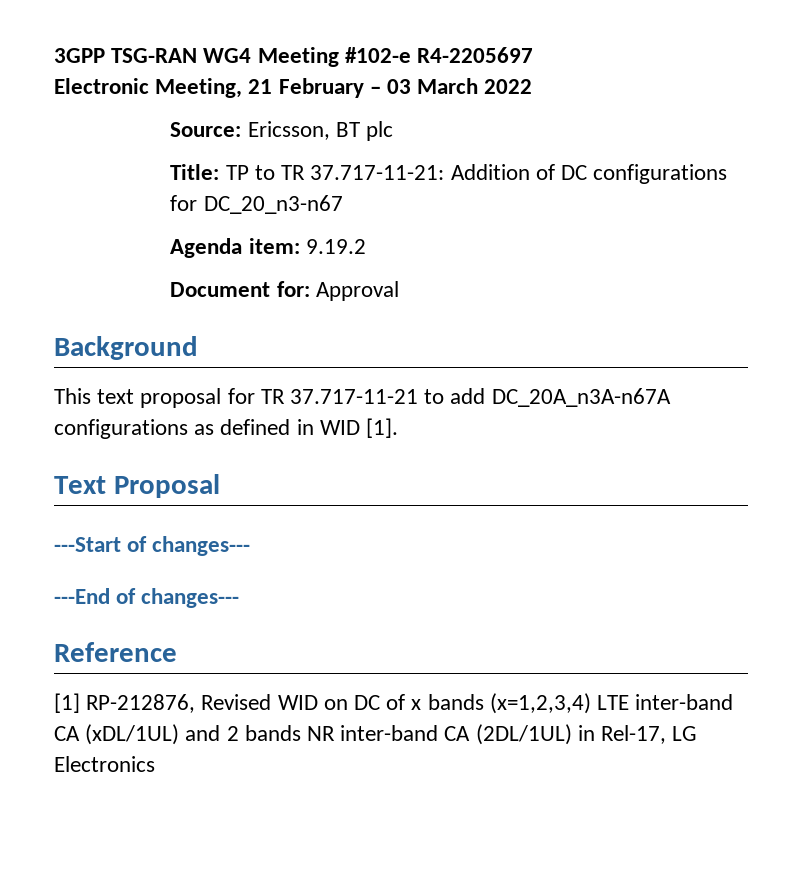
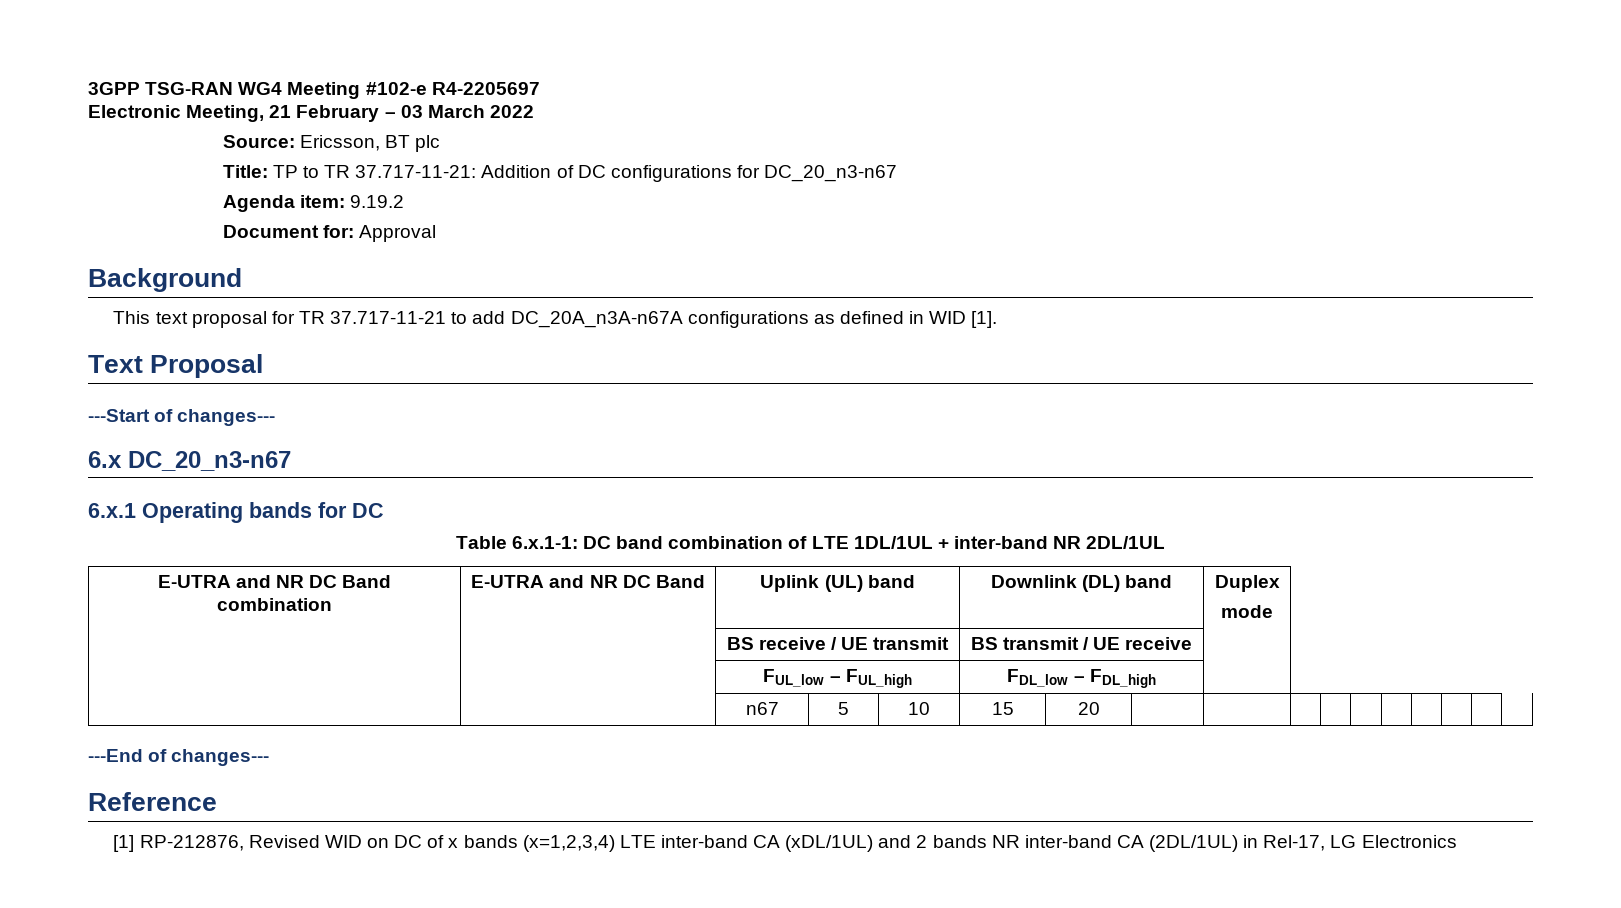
+ 6.x DC_20_n3-n67
+ 6.x.1 Operating bands for DC
+ Table 6.x.1-1: DC band combination of LTE 1DL/1UL + inter-band NR 2DL/1UL
+ E-UTRA and NR DC Band combination | E-UTRA and NR DC Band | Uplink (UL) band | Downlink (DL) band | Duplex
+ mode
+ | | BS receive / UE transmit | BS transmit / UE receive |
+ | | FUL_low – FUL_high | FDL_low – FDL_high |
+ | | n67 | 5 | 10 | 15 | 20 | | | | | | | | | |

